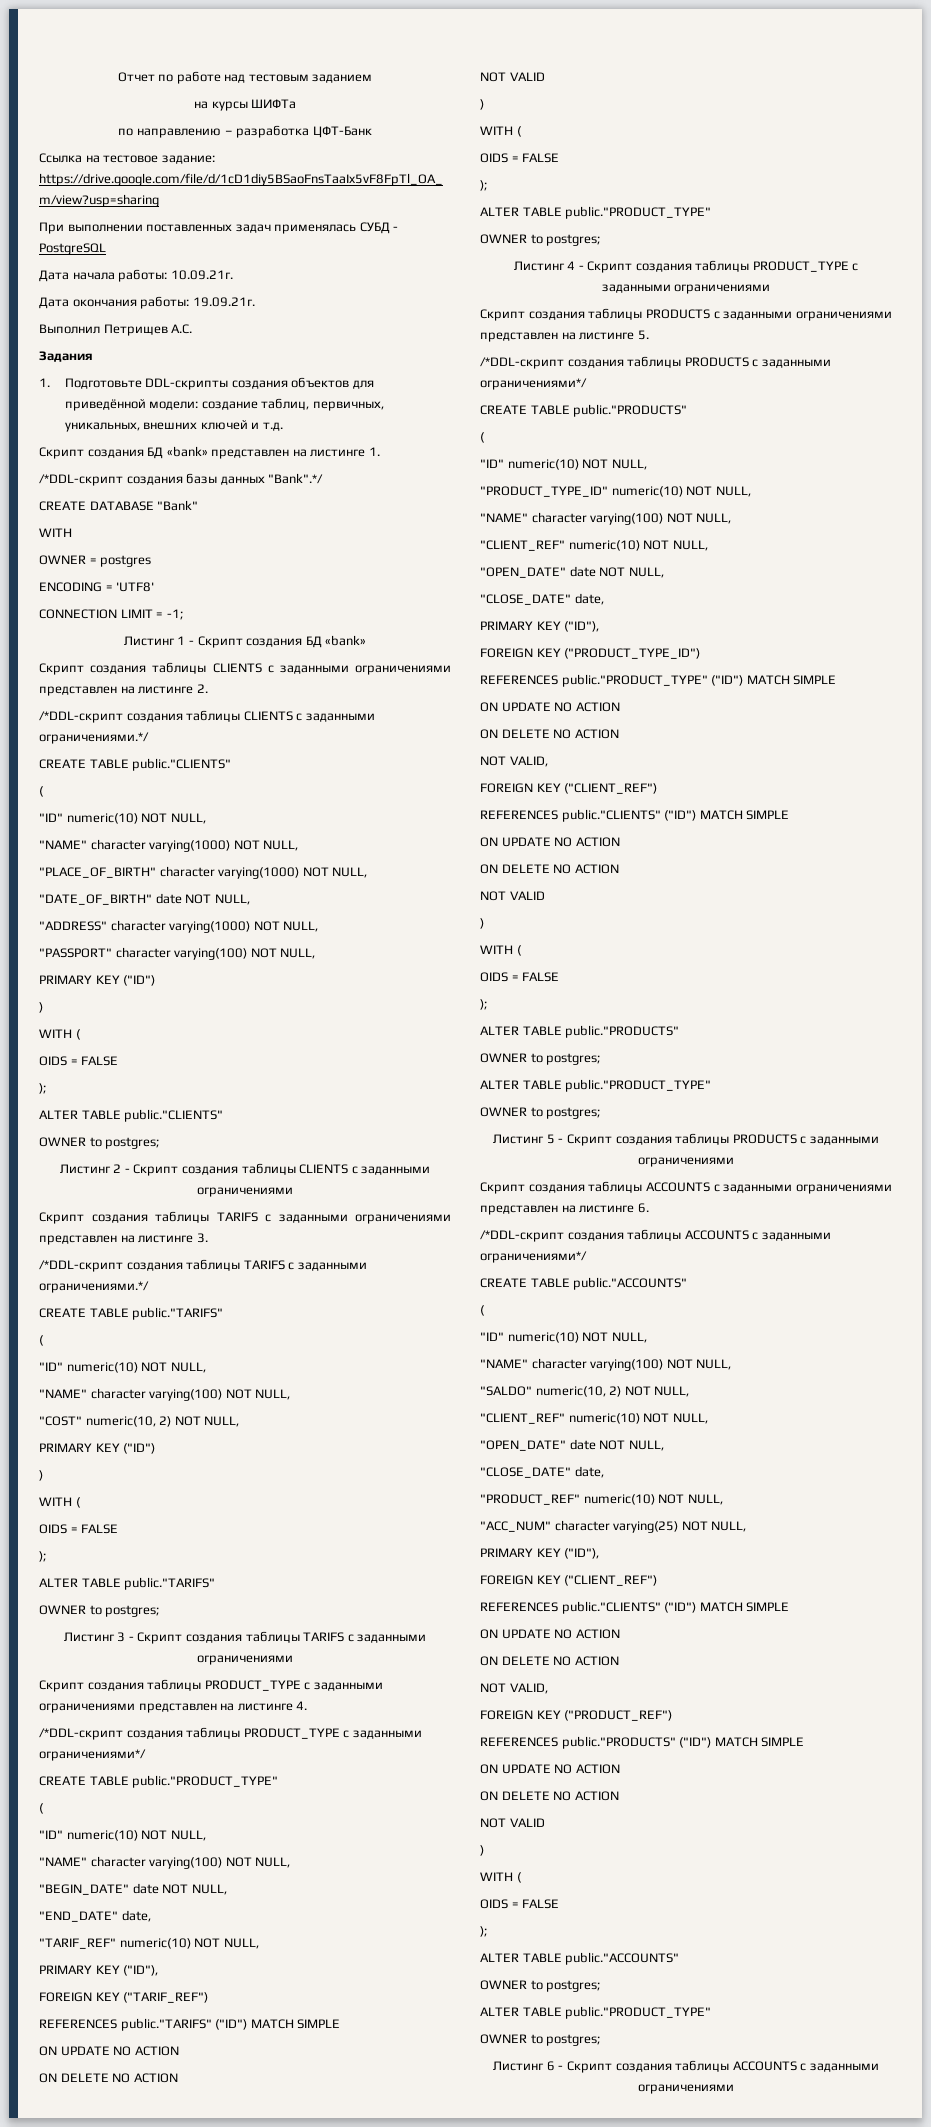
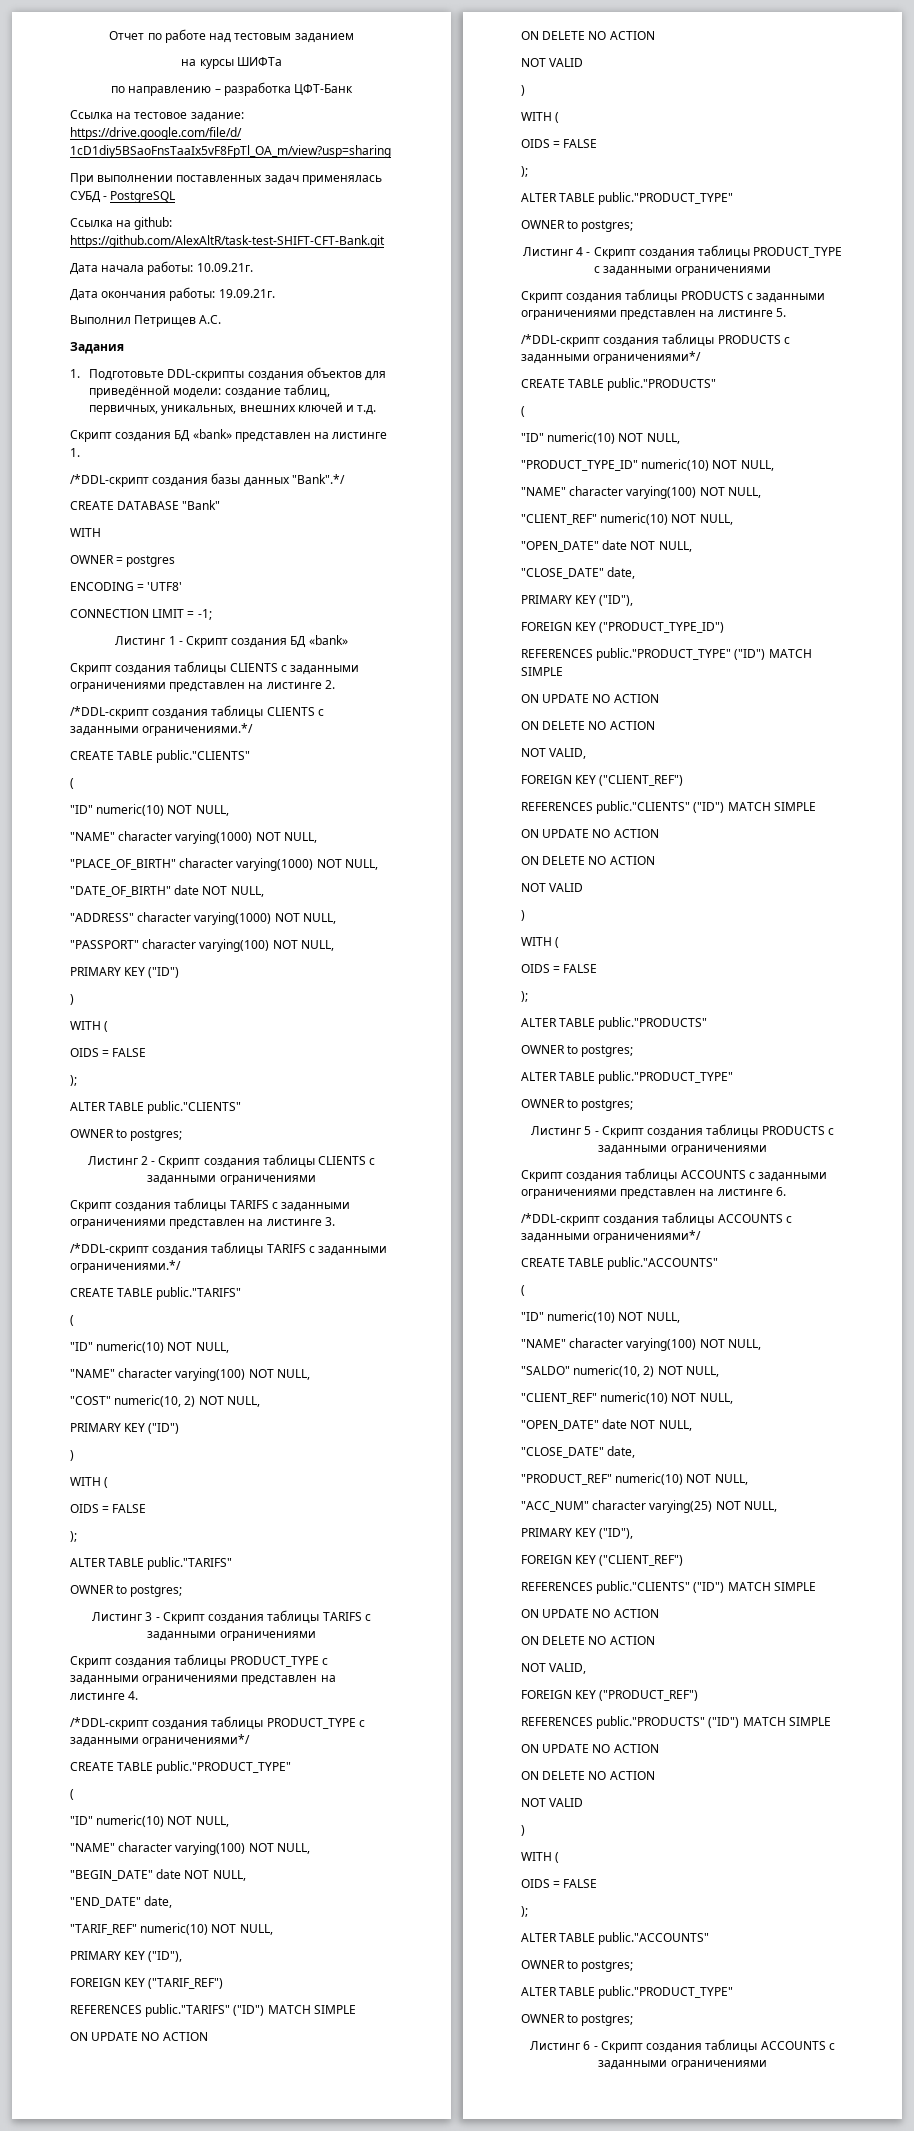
+ Ссылка на github: https://github.com/AlexAltR/task-test-SHIFT-CFT-Bank.git

